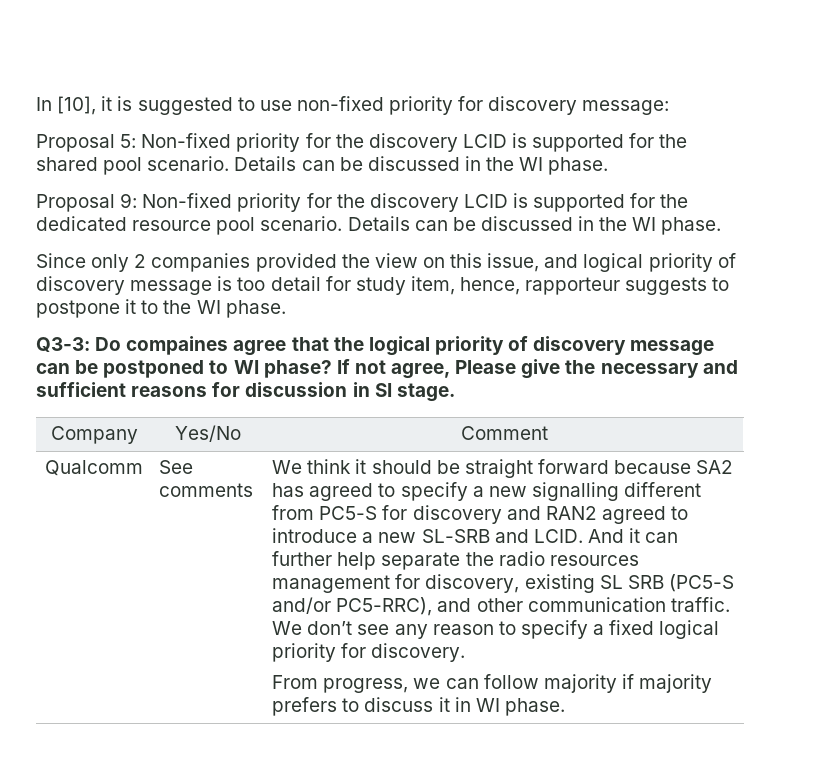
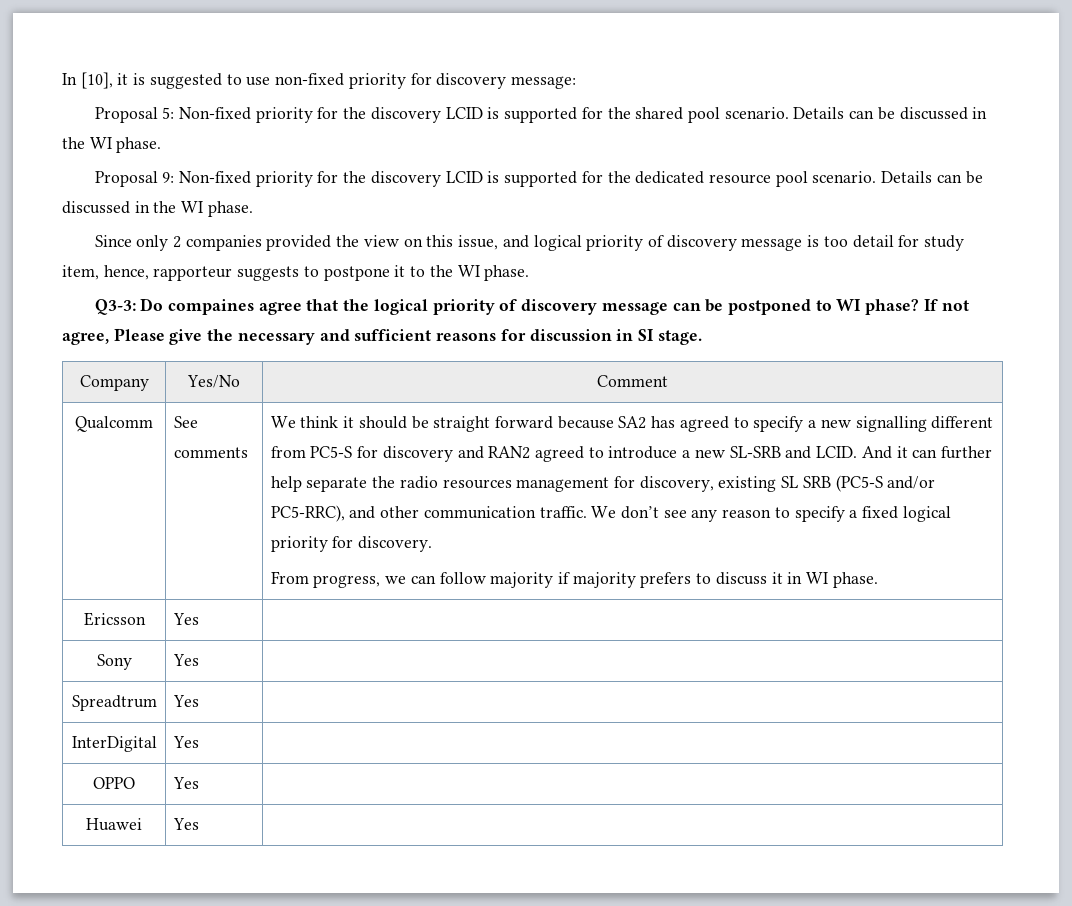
+ Ericsson | Yes |
+ Sony | Yes |
+ Spreadtrum | Yes |
+ InterDigital | Yes |
+ OPPO | Yes |
+ Huawei | Yes |

